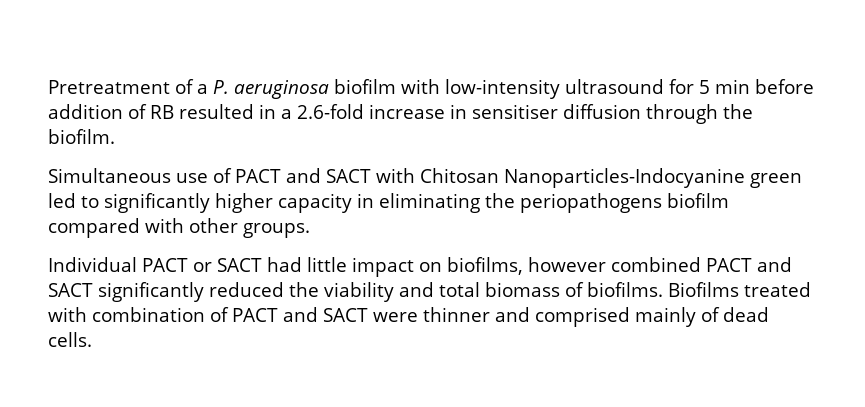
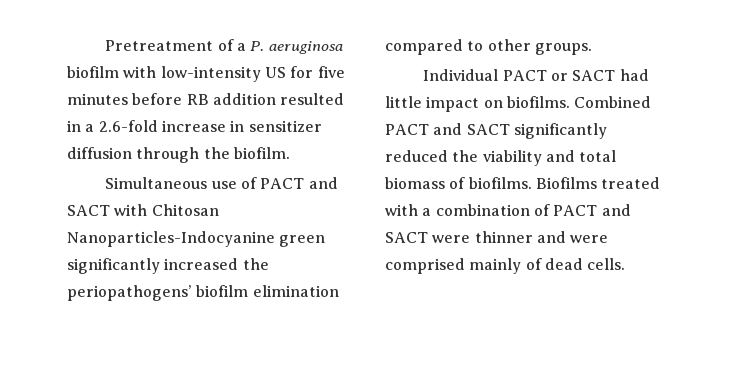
- Pretreatment of a P. aeruginosa biofilm with low-intensity ultrasound for 5 min before addition of RB resulted in a 2.6-fold increase in sensitiser diffusion through the biofilm.
+ Pretreatment of a P. aeruginosa biofilm with low-intensity US for five minutes before RB addition resulted in a 2.6-fold increase in sensitizer diffusion through the biofilm.
- Simultaneous use of PACT and SACT with Chitosan Nanoparticles-Indocyanine green led to significantly higher capacity in eliminating the periopathogens biofilm compared with other groups.
+ Simultaneous use of PACT and SACT with Chitosan Nanoparticles-Indocyanine green significantly increased the periopathogens’ biofilm elimination compared to other groups.
- Individual PACT or SACT had little impact on biofilms, however combined PACT and SACT significantly reduced the viability and total biomass of biofilms.
+ Individual PACT or SACT had little impact on biofilms. Combined PACT and SACT significantly reduced the viability and total biomass of biofilms.
- Biofilms treated with combination of PACT and SACT were thinner and comprised mainly of dead cells.
+ Biofilms treated with a combination of PACT and SACT were thinner and were comprised mainly of dead cells.

